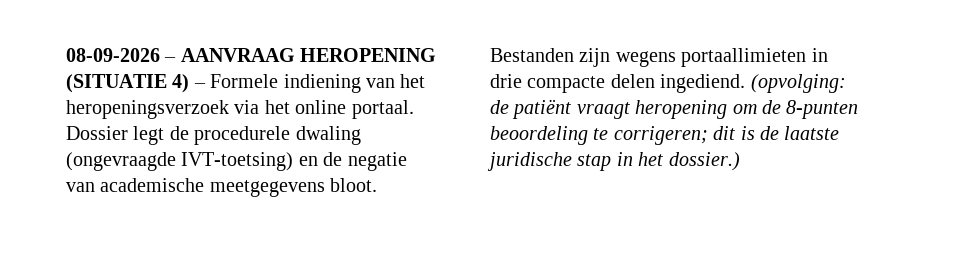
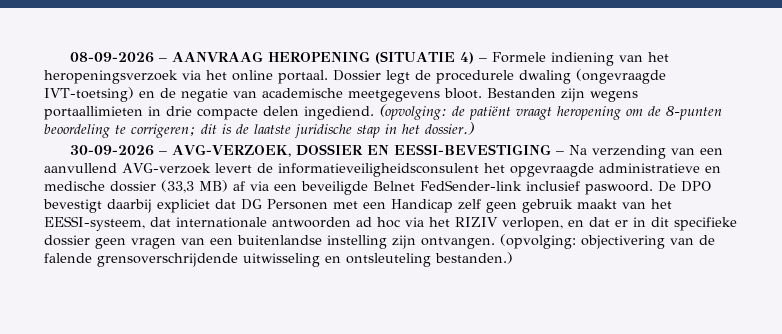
+ 30-09-2026 – AVG-VERZOEK, DOSSIER EN EESSI-BEVESTIGING – Na verzending van een aanvullend AVG-verzoek levert de informatieveiligheidsconsulent het opgevraagde administratieve en medische dossier (33,3 MB) af via een beveiligde Belnet FedSender-link inclusief paswoord. De DPO bevestigt daarbij expliciet dat DG Personen met een Handicap zelf geen gebruik maakt van het EESSI-systeem, dat internationale antwoorden ad hoc via het RIZIV verlopen, en dat er in dit specifieke dossier geen vragen van een buitenlandse instelling zijn ontvangen. (opvolging: objectivering van de falende grensoverschrijdende uitwisseling en ontsleuteling bestanden.)

